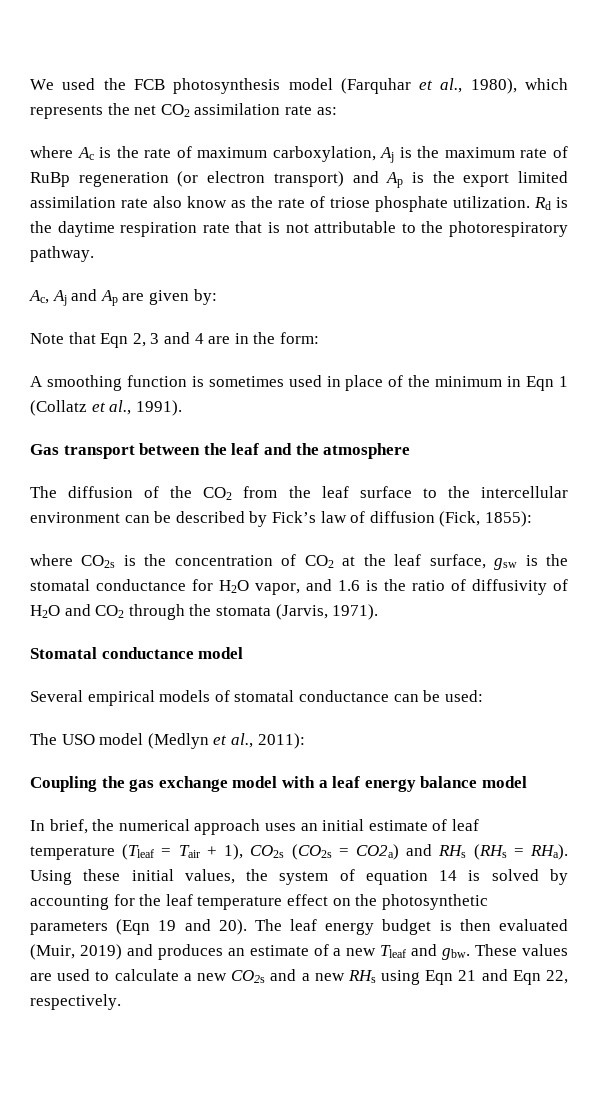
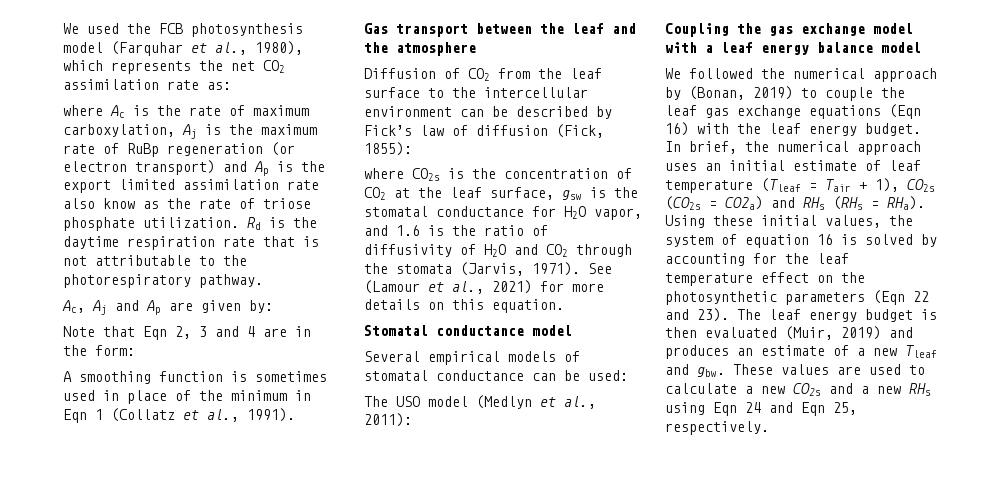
- The diffusion of the CO2 from the leaf surface to the intercellular environment can be described by Fick’s law of diffusion (Fick, 1855):
+ Diffusion of CO2 from the leaf surface to the intercellular environment can be described by Fick’s law of diffusion (Fick, 1855):
+ See (Lamour et al., 2021) for more details on this equation.
+ We followed the numerical approach by (Bonan, 2019) to couple the leaf gas exchange equations (Eqn 16) with the leaf energy budget.
- Using these initial values, the system of equation 14 is solved by accounting for the leaf temperature effect on the photosynthetic parameters (Eqn 19 and 20).
+ Using these initial values, the system of equation 16 is solved by accounting for the leaf temperature effect on the photosynthetic parameters (Eqn 22 and 23).
- These values are used to calculate a new CO2s and a new RHs using Eqn 21 and Eqn 22, respectively.
+ These values are used to calculate a new CO2s and a new RHs using Eqn 24 and Eqn 25, respectively.

